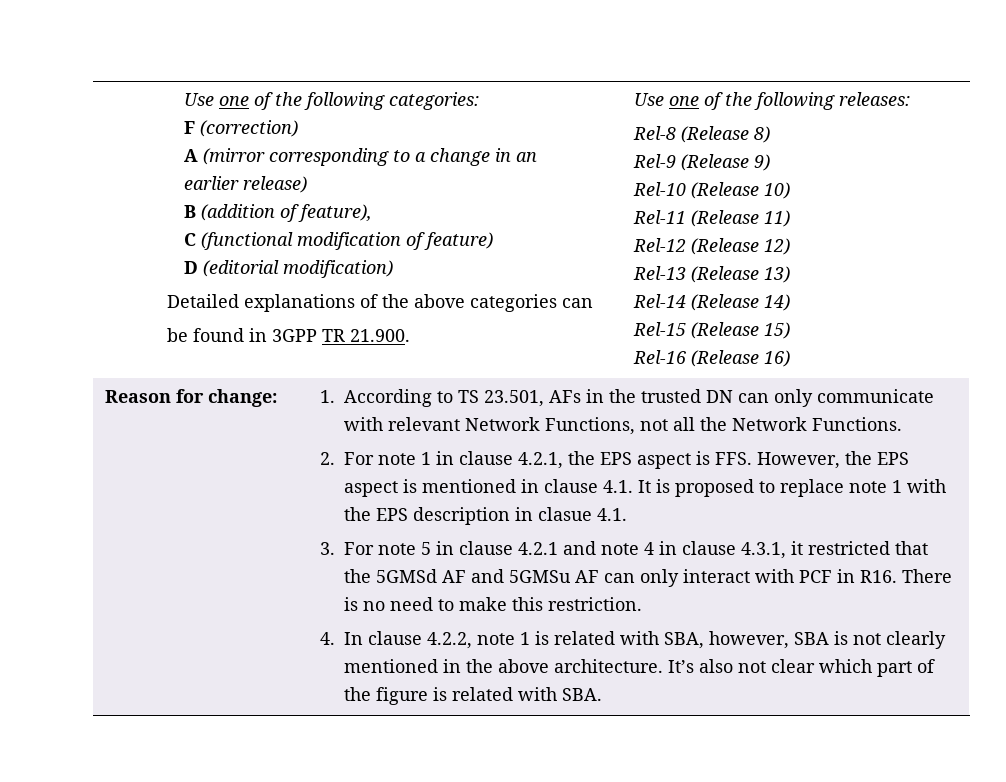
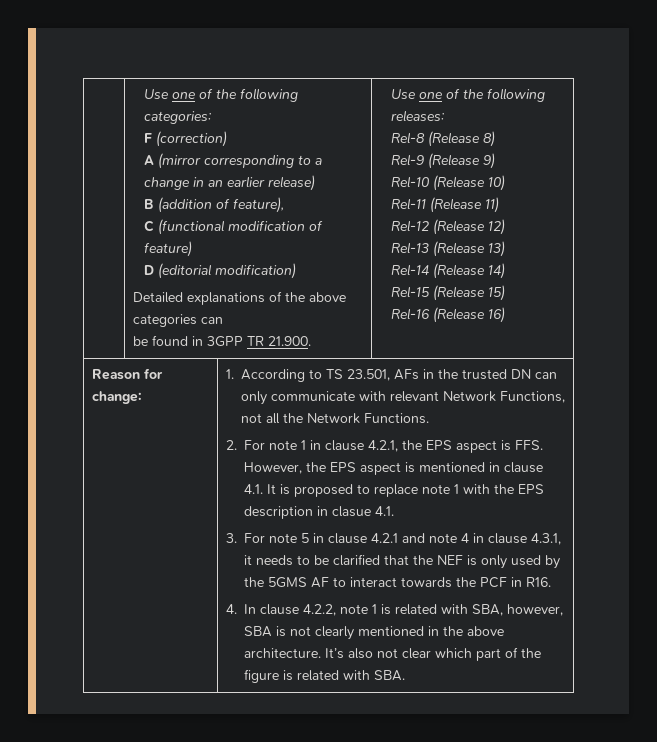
- 3. For note 5 in clause 4.2.1 and note 4 in clause 4.3.1, it restricted that the 5GMSd AF and 5GMSu AF can only interact with PCF in R16. There is no need to make this restriction.
+ 3. For note 5 in clause 4.2.1 and note 4 in clause 4.3.1, it needs to be clarified that the NEF is only used by the 5GMS AF to interact towards the PCF in R16.

